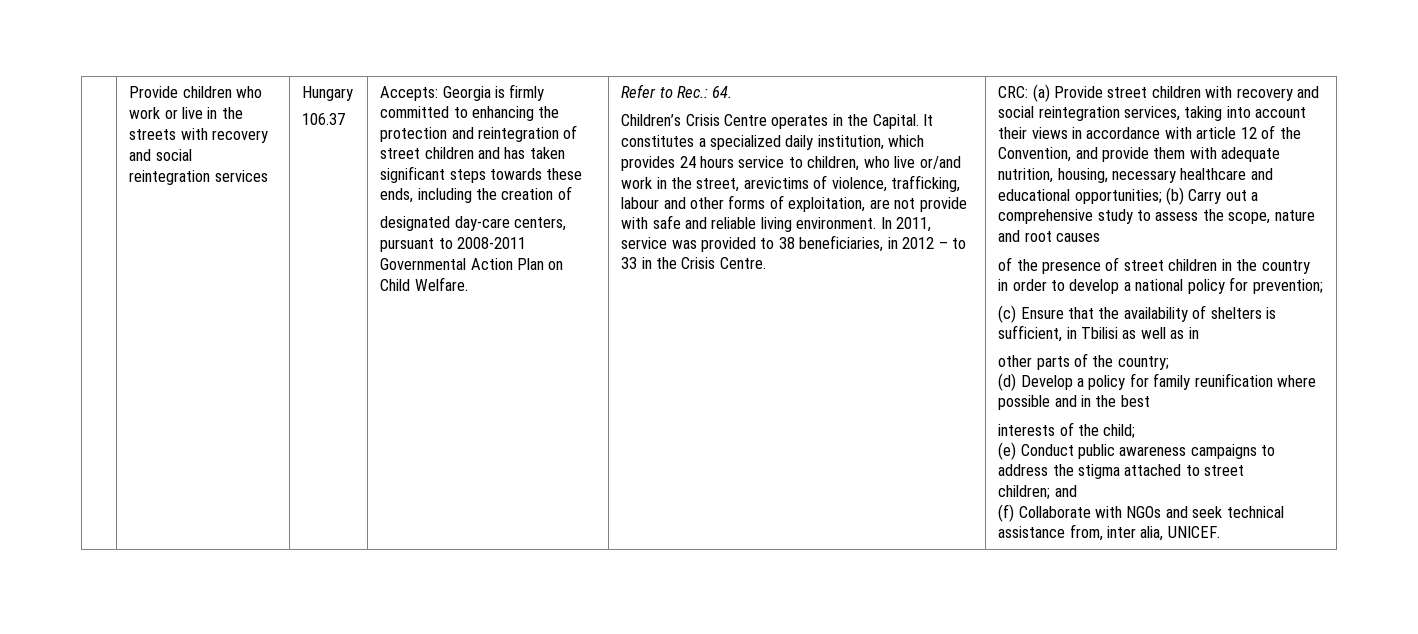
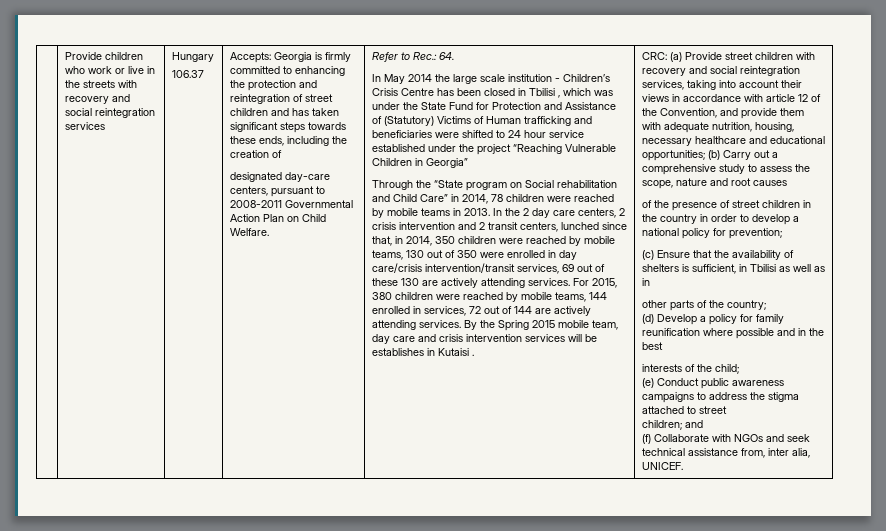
- Children’s Crisis Centre operates in the Capital. It constitutes a specialized daily institution, which provides 24 hours service to children, who live or/and work in the street, arevictims of violence, trafficking, labour and other forms of exploitation, are not provide with safe and reliable living environment. In 2011, service was provided to 38 beneficiaries, in 2012 – to 33 in the Crisis Centre.
+ In May 2014 the large scale institution - Children’s Crisis Centre has been closed in Tbilisi , which was under the State Fund for Protection and Assistance of (Statutory) Victims of Human trafficking and beneficiaries were shifted to 24 hour service established under the project “Reaching Vulnerable Children in Georgia”
+ Through the “State program on Social rehabilitation and Child Care” in 2014, 78 children were reached by mobile teams in 2013. In the 2 day care centers, 2 crisis intervention and 2 transit centers, lunched since that, in 2014, 350 children were reached by mobile teams, 130 out of 350 were enrolled in day care/crisis intervention/transit services, 69 out of these 130 are actively attending services. For 2015, 380 children were reached by mobile teams, 144 enrolled in services, 72 out of 144 are actively attending services. By the Spring 2015 mobile team, day care and crisis intervention services will be establishes in Kutaisi .

